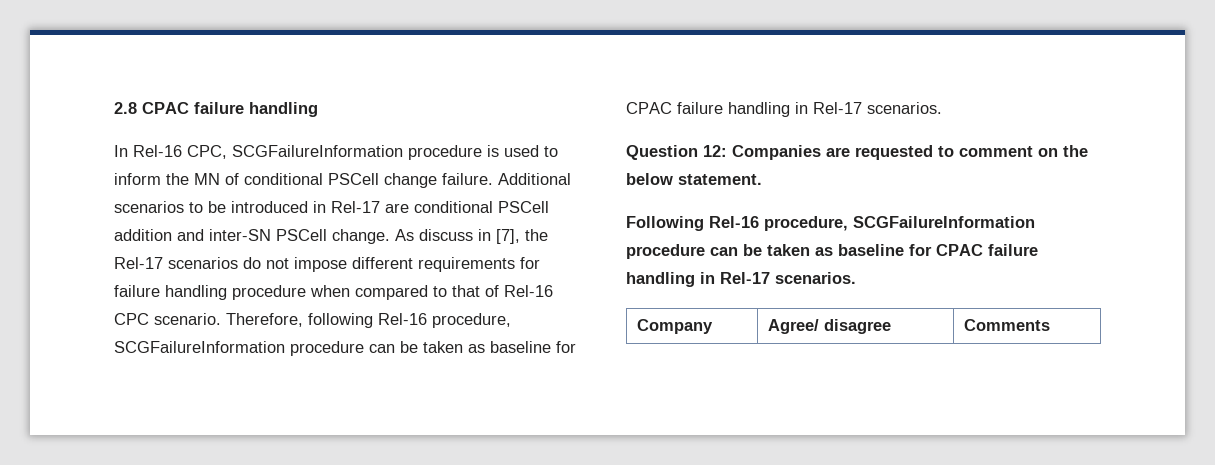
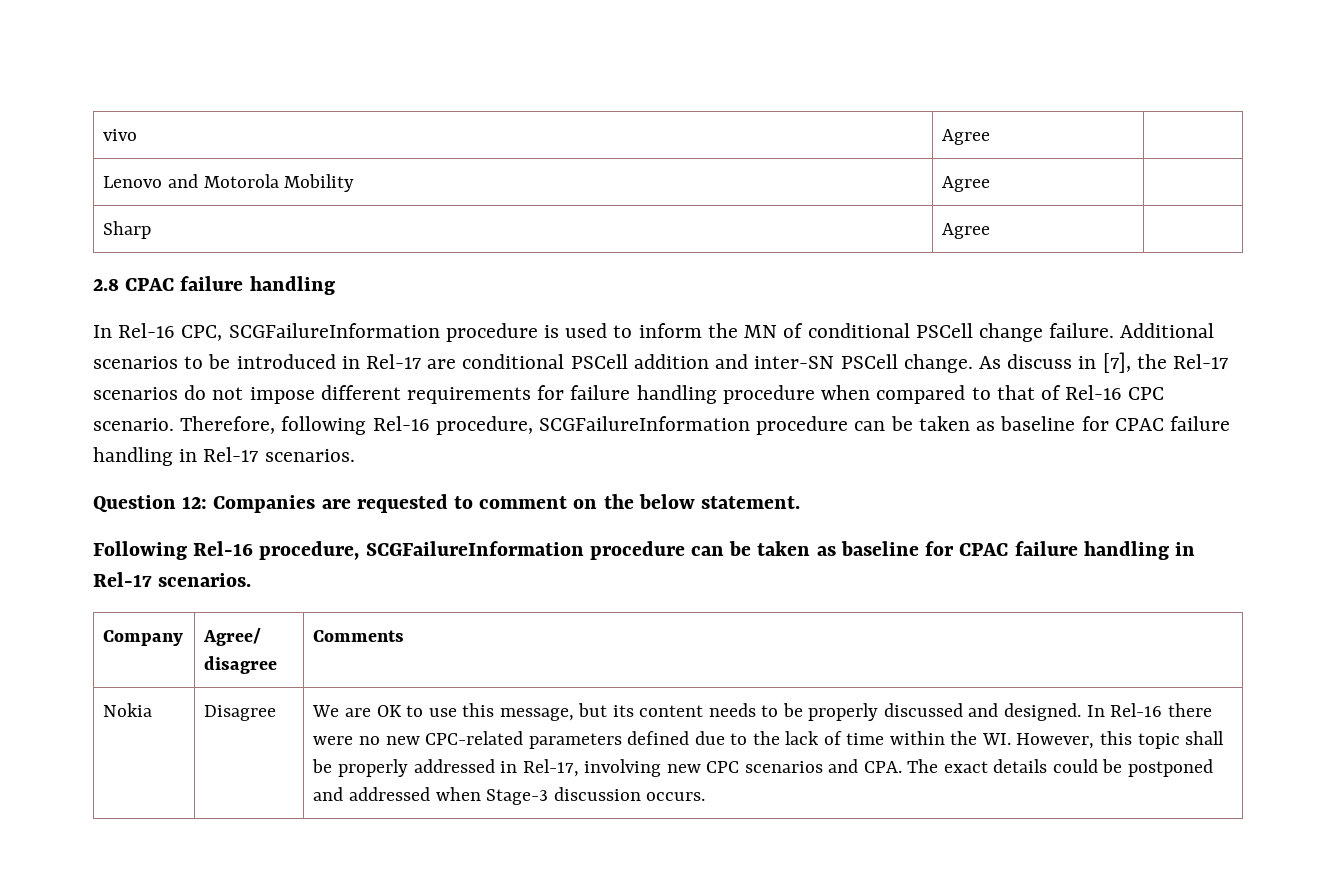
+ vivo | Agree |
+ Lenovo and Motorola Mobility | Agree |
+ Sharp | Agree |
+ Nokia | Disagree | We are OK to use this message, but its content needs to be properly discussed and designed. In Rel-16 there were no new CPC-related parameters defined due to the lack of time within the WI. However, this topic shall be properly addressed in Rel-17, involving new CPC scenarios and CPA. The exact details could be postponed and addressed when Stage-3 discussion occurs.

